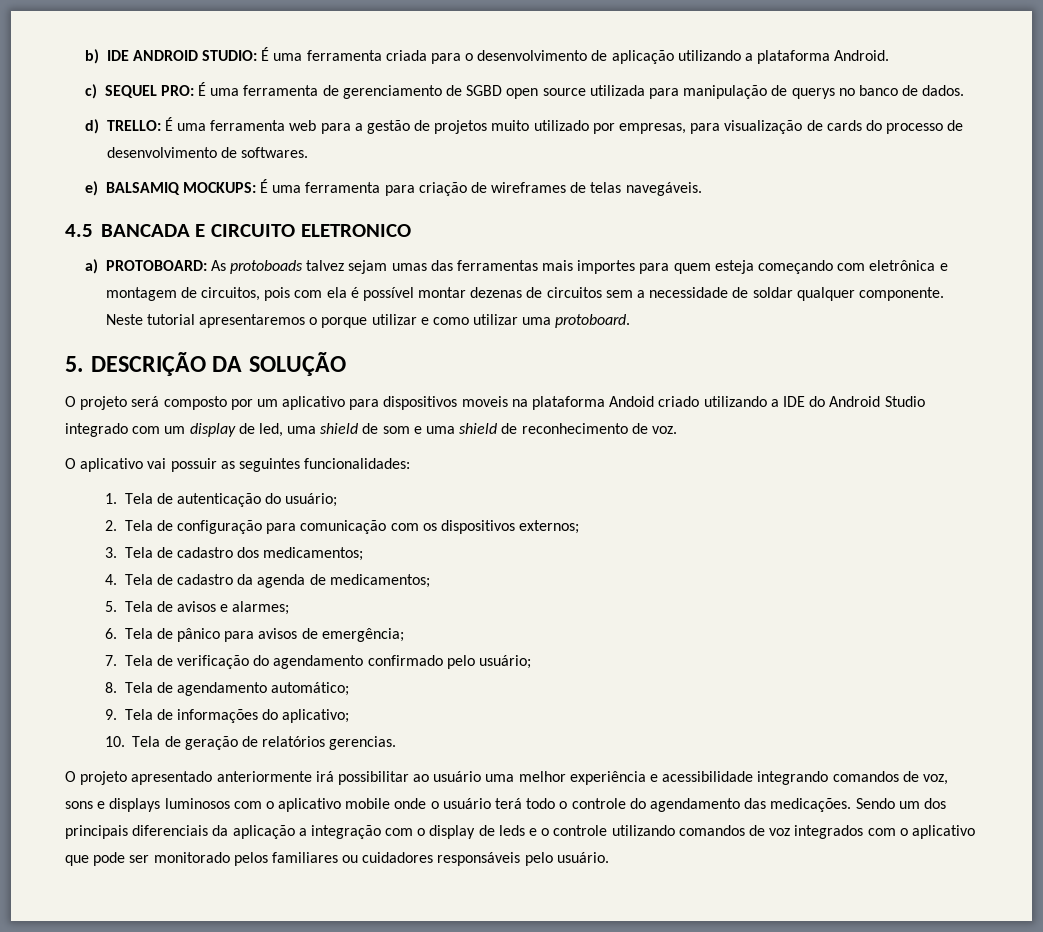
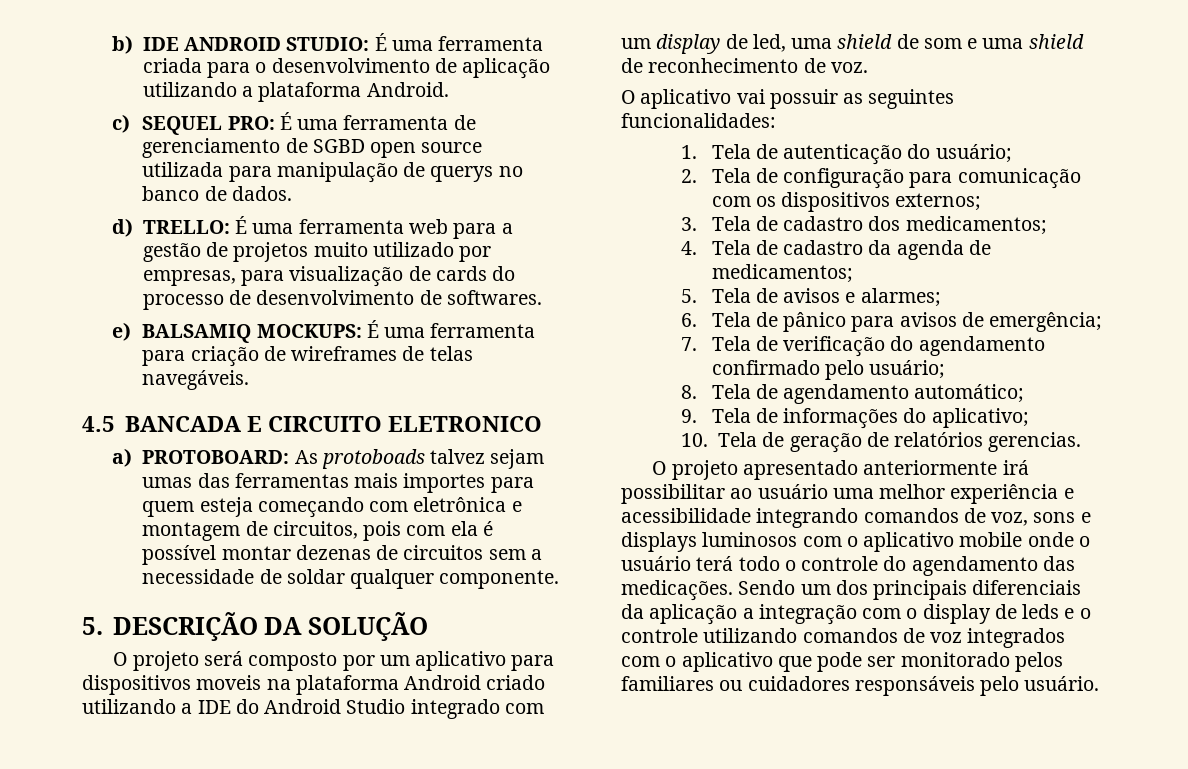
- Neste tutorial apresentaremos o porque utilizar e como utilizar uma protoboard.
- O projeto será composto por um aplicativo para dispositivos moveis na plataforma Andoid criado utilizando a IDE do Android Studio integrado com um display de led, uma shield de som e uma shield de reconhecimento de voz.
+ O projeto será composto por um aplicativo para dispositivos moveis na plataforma Android criado utilizando a IDE do Android Studio integrado com um display de led, uma shield de som e uma shield de reconhecimento de voz.

